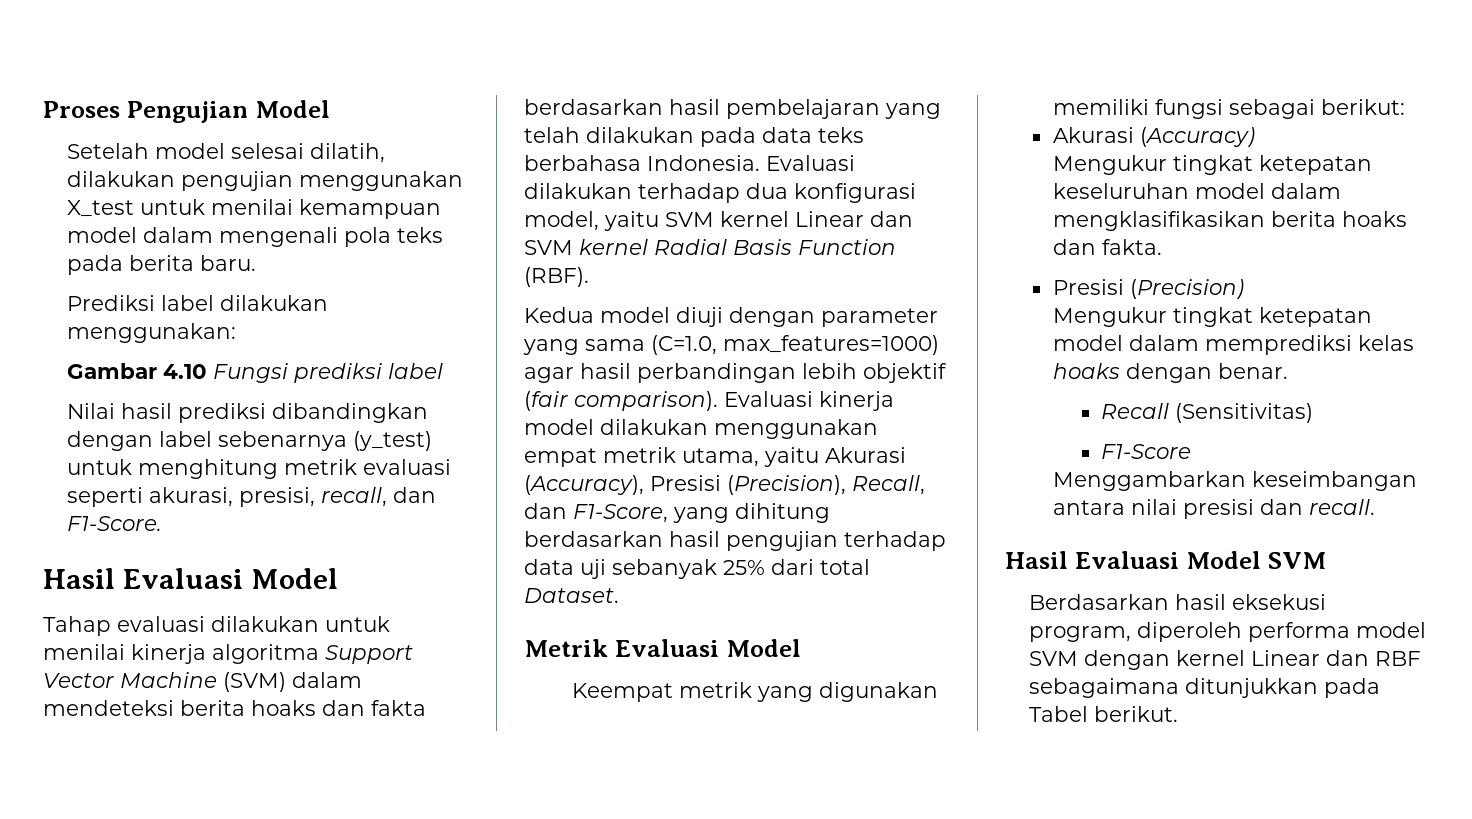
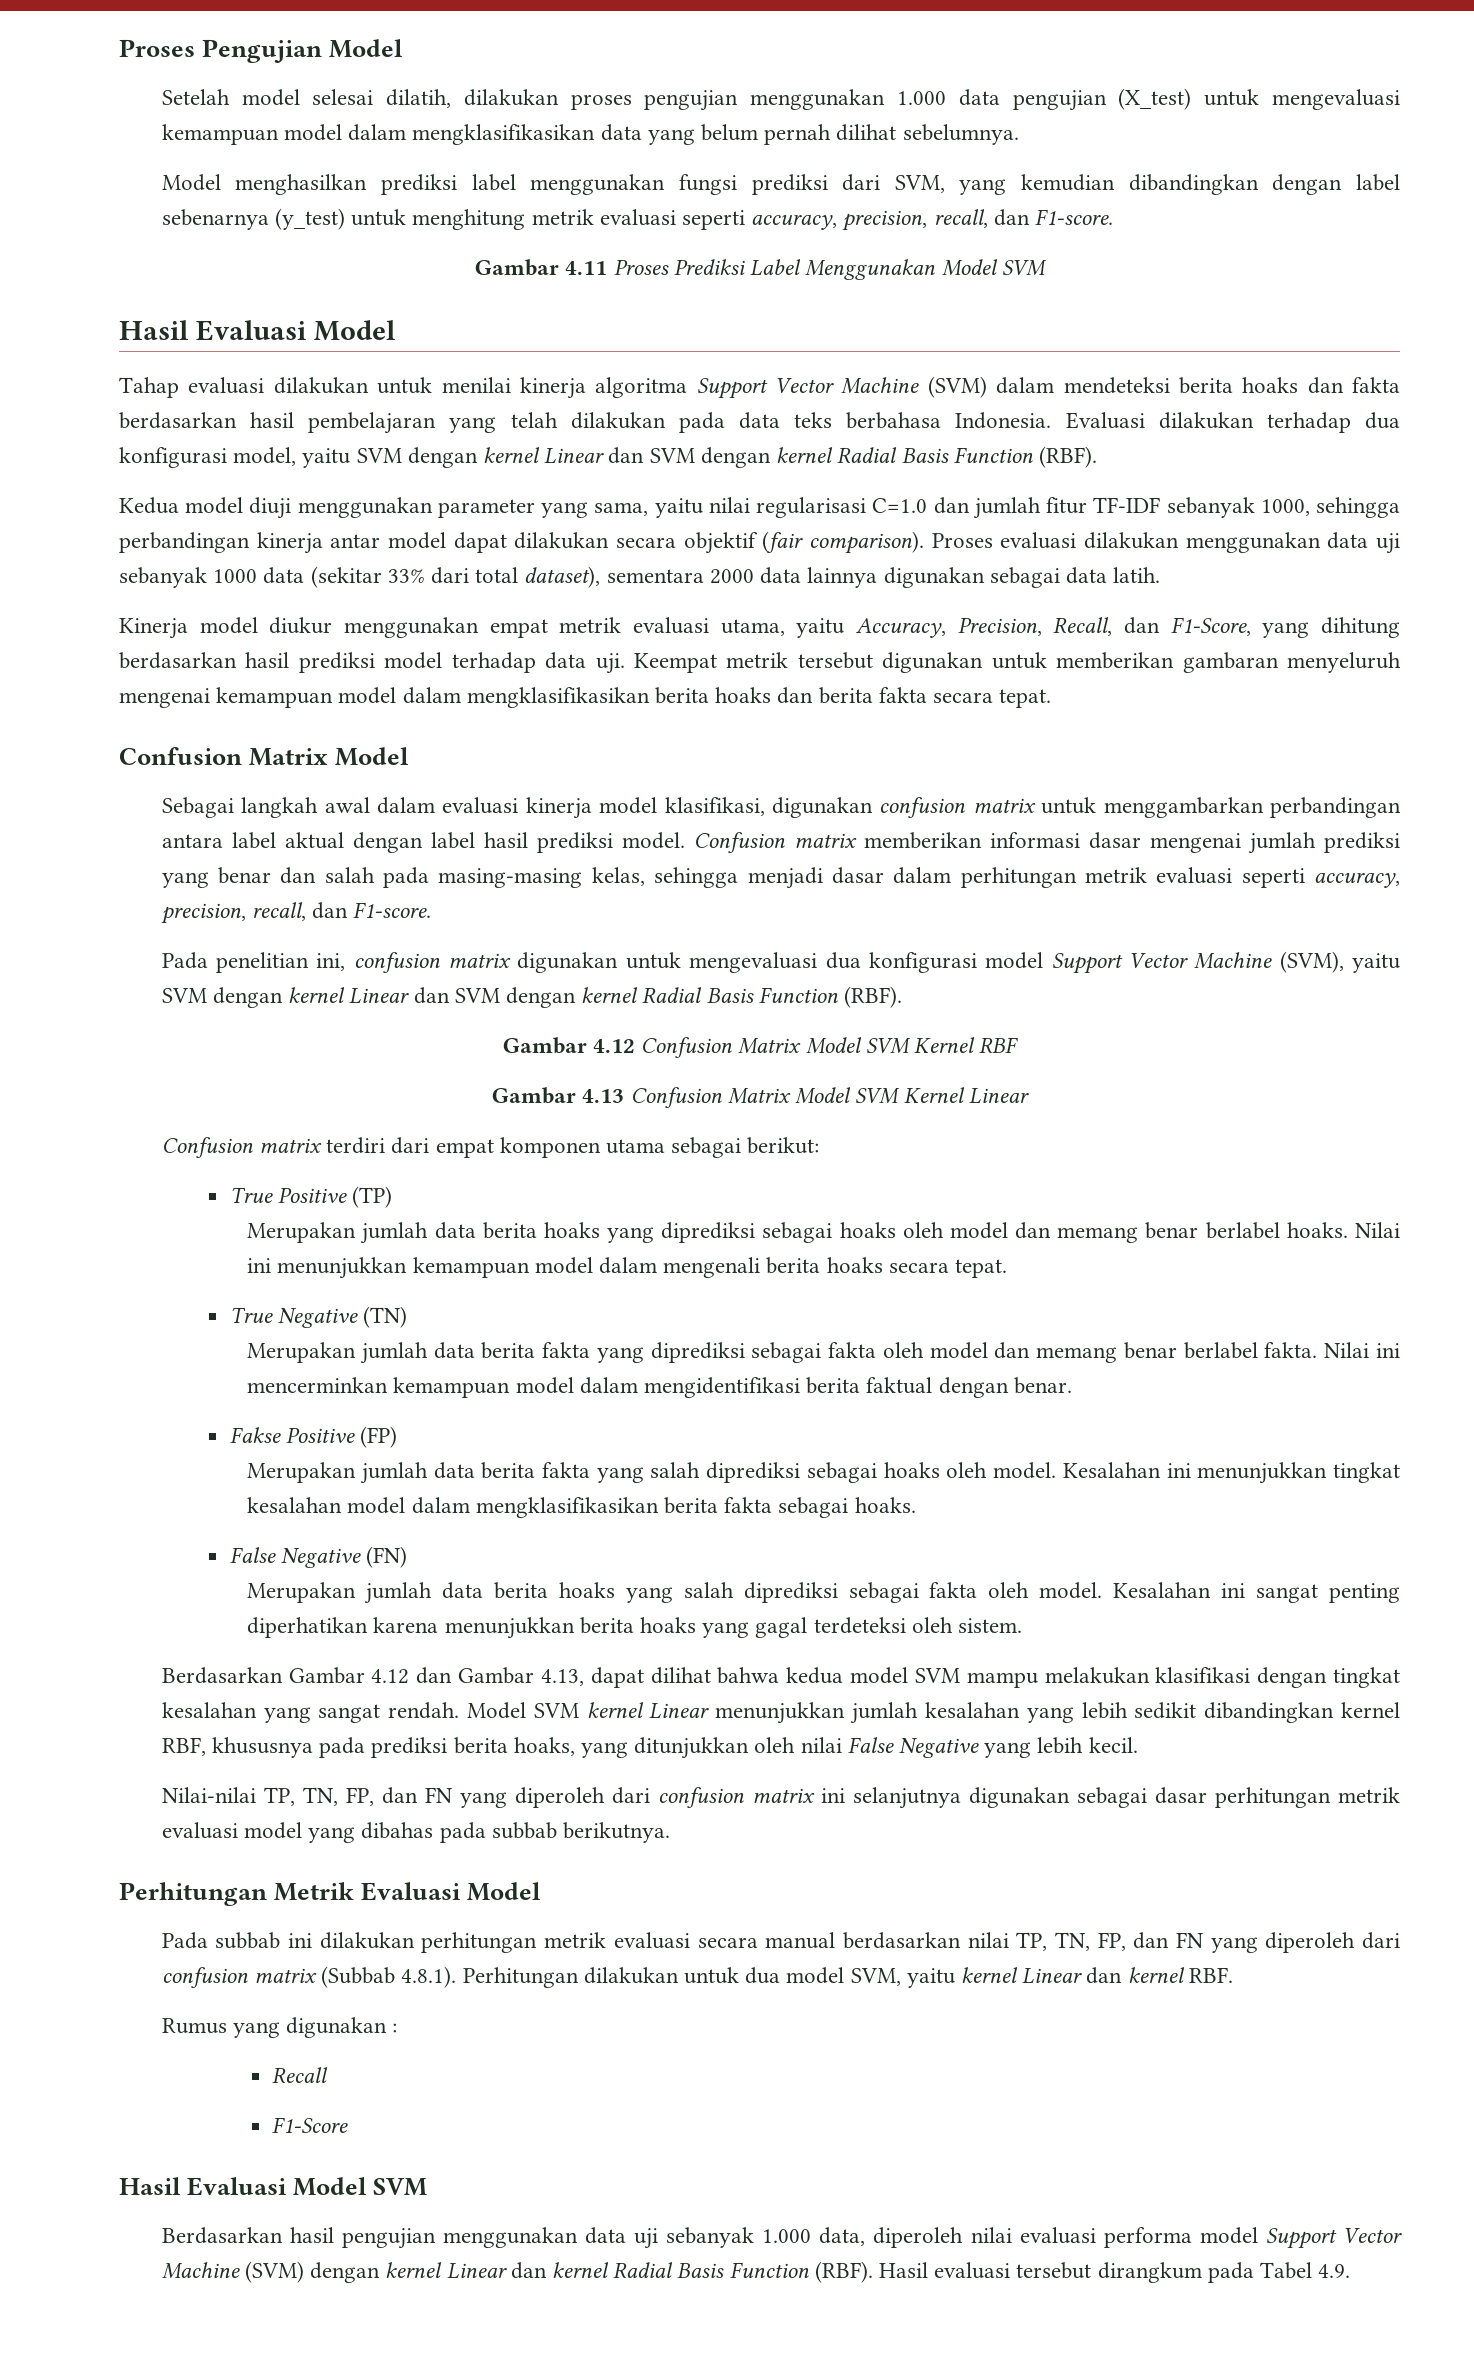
- Setelah model selesai dilatih, dilakukan pengujian menggunakan X_test untuk menilai kemampuan model dalam mengenali pola teks pada berita baru.
- Prediksi label dilakukan menggunakan:
- Gambar 4.10 Fungsi prediksi label
- Nilai hasil prediksi dibandingkan dengan label sebenarnya (y_test) untuk menghitung metrik evaluasi seperti akurasi, presisi, recall, dan F1-Score.
+ Setelah model selesai dilatih, dilakukan proses pengujian menggunakan 1.000 data pengujian (X_test) untuk mengevaluasi kemampuan model dalam mengklasifikasikan data yang belum pernah dilihat sebelumnya.
+ Model menghasilkan prediksi label menggunakan fungsi prediksi dari SVM, yang kemudian dibandingkan dengan label sebenarnya (y_test) untuk menghitung metrik evaluasi seperti accuracy, precision, recall, dan F1-score.
+ Gambar 4.11 Proses Prediksi Label Menggunakan Model SVM
- Evaluasi dilakukan terhadap dua konfigurasi model, yaitu SVM kernel Linear dan SVM kernel Radial Basis Function (RBF).
+ Evaluasi dilakukan terhadap dua konfigurasi model, yaitu SVM dengan kernel Linear dan SVM dengan kernel Radial Basis Function (RBF).
- Kedua model diuji dengan parameter yang sama (C=1.0, max_features=1000) agar hasil perbandingan lebih objektif (fair comparison). Evaluasi kinerja model dilakukan menggunakan empat metrik utama, yaitu Akurasi (Accuracy), Presisi (Precision), Recall, dan F1-Score, yang dihitung berdasarkan hasil pengujian terhadap data uji sebanyak 25% dari total Dataset.
- Metrik Evaluasi Model
- Keempat metrik yang digunakan memiliki fungsi sebagai berikut:
- Akurasi (Accuracy)
- Mengukur tingkat ketepatan keseluruhan model dalam mengklasifikasikan berita hoaks dan fakta.
- Presisi (Precision)
- Mengukur tingkat ketepatan model dalam memprediksi kelas hoaks dengan benar.
+ Kedua model diuji menggunakan parameter yang sama, yaitu nilai regularisasi C=1.0 dan jumlah fitur TF-IDF sebanyak 1000, sehingga perbandingan kinerja antar model dapat dilakukan secara objektif (fair comparison). Proses evaluasi dilakukan menggunakan data uji sebanyak 1000 data (sekitar 33% dari total dataset), sementara 2000 data lainnya digunakan sebagai data latih.
+ Kinerja model diukur menggunakan empat metrik evaluasi utama, yaitu Accuracy, Precision, Recall, dan F1-Score, yang dihitung berdasarkan hasil prediksi model terhadap data uji. Keempat metrik tersebut digunakan untuk memberikan gambaran menyeluruh mengenai kemampuan model dalam mengklasifikasikan berita hoaks dan berita fakta secara tepat.
+ Confusion Matrix Model
+ Sebagai langkah awal dalam evaluasi kinerja model klasifikasi, digunakan confusion matrix untuk menggambarkan perbandingan antara label aktual dengan label hasil prediksi model. Confusion matrix memberikan informasi dasar mengenai jumlah prediksi yang benar dan salah pada masing-masing kelas, sehingga menjadi dasar dalam perhitungan metrik evaluasi seperti accuracy, precision, recall, dan F1-score.
+ Pada penelitian ini, confusion matrix digunakan untuk mengevaluasi dua konfigurasi model Support Vector Machine (SVM), yaitu SVM dengan kernel Linear dan SVM dengan kernel Radial Basis Function (RBF).
+ Gambar 4.12 Confusion Matrix Model SVM Kernel RBF
+ Gambar 4.13 Confusion Matrix Model SVM Kernel Linear
+ Confusion matrix terdiri dari empat komponen utama sebagai berikut:
+ True Positive (TP)
+ Merupakan jumlah data berita hoaks yang diprediksi sebagai hoaks oleh model dan memang benar berlabel hoaks. Nilai ini menunjukkan kemampuan model dalam mengenali berita hoaks secara tepat.
+ True Negative (TN)
+ Merupakan jumlah data berita fakta yang diprediksi sebagai fakta oleh model dan memang benar berlabel fakta. Nilai ini mencerminkan kemampuan model dalam mengidentifikasi berita faktual dengan benar.
+ Fakse Positive (FP)
+ Merupakan jumlah data berita fakta yang salah diprediksi sebagai hoaks oleh model. Kesalahan ini menunjukkan tingkat kesalahan model dalam mengklasifikasikan berita fakta sebagai hoaks.
+ False Negative (FN)
+ Merupakan jumlah data berita hoaks yang salah diprediksi sebagai fakta oleh model. Kesalahan ini sangat penting diperhatikan karena menunjukkan berita hoaks yang gagal terdeteksi oleh sistem.
+ Berdasarkan Gambar 4.12 dan Gambar 4.13, dapat dilihat bahwa kedua model SVM mampu melakukan klasifikasi dengan tingkat kesalahan yang sangat rendah. Model SVM kernel Linear menunjukkan jumlah kesalahan yang lebih sedikit dibandingkan kernel RBF, khususnya pada prediksi berita hoaks, yang ditunjukkan oleh nilai False Negative yang lebih kecil.
+ Nilai-nilai TP, TN, FP, dan FN yang diperoleh dari confusion matrix ini selanjutnya digunakan sebagai dasar perhitungan metrik evaluasi model yang dibahas pada subbab berikutnya.
+ Perhitungan Metrik Evaluasi Model
+ Pada subbab ini dilakukan perhitungan metrik evaluasi secara manual berdasarkan nilai TP, TN, FP, dan FN yang diperoleh dari confusion matrix (Subbab 4.8.1). Perhitungan dilakukan untuk dua model SVM, yaitu kernel Linear dan kernel RBF.
+ Rumus yang digunakan :
- Recall (Sensitivitas)
+ Recall
- Menggambarkan keseimbangan antara nilai presisi dan recall.
- Berdasarkan hasil eksekusi program, diperoleh performa model SVM dengan kernel Linear dan RBF sebagaimana ditunjukkan pada Tabel berikut.
+ Berdasarkan hasil pengujian menggunakan data uji sebanyak 1.000 data, diperoleh nilai evaluasi performa model Support Vector Machine (SVM) dengan kernel Linear dan kernel Radial Basis Function (RBF). Hasil evaluasi tersebut dirangkum pada Tabel 4.9.

